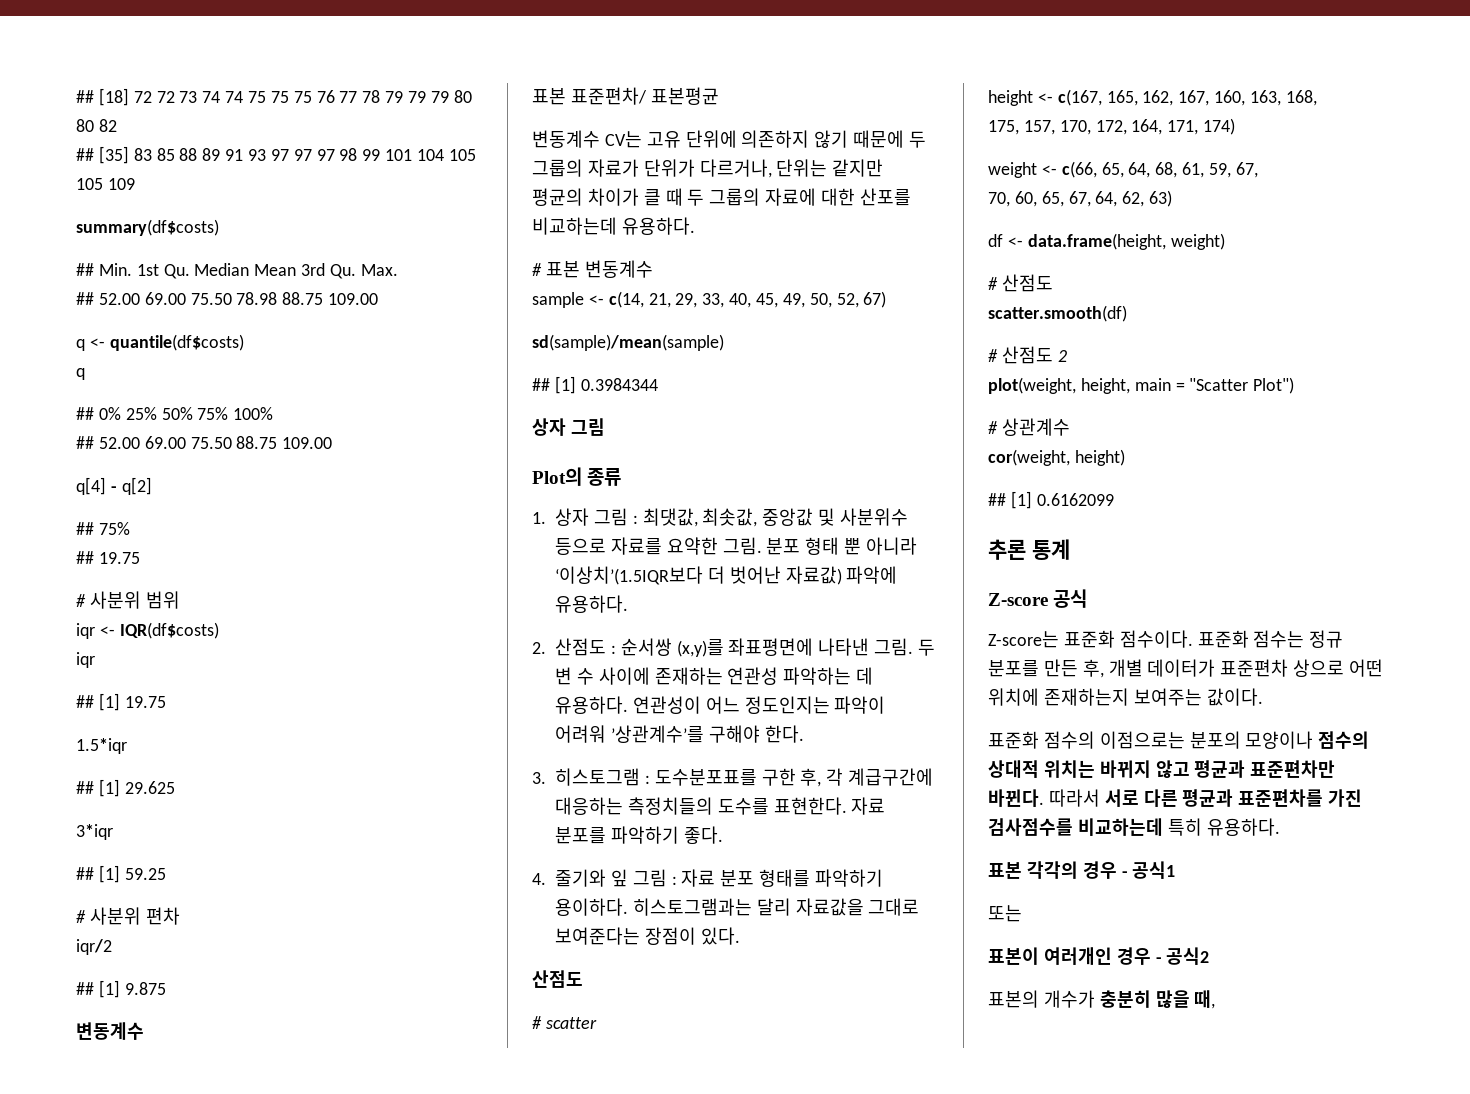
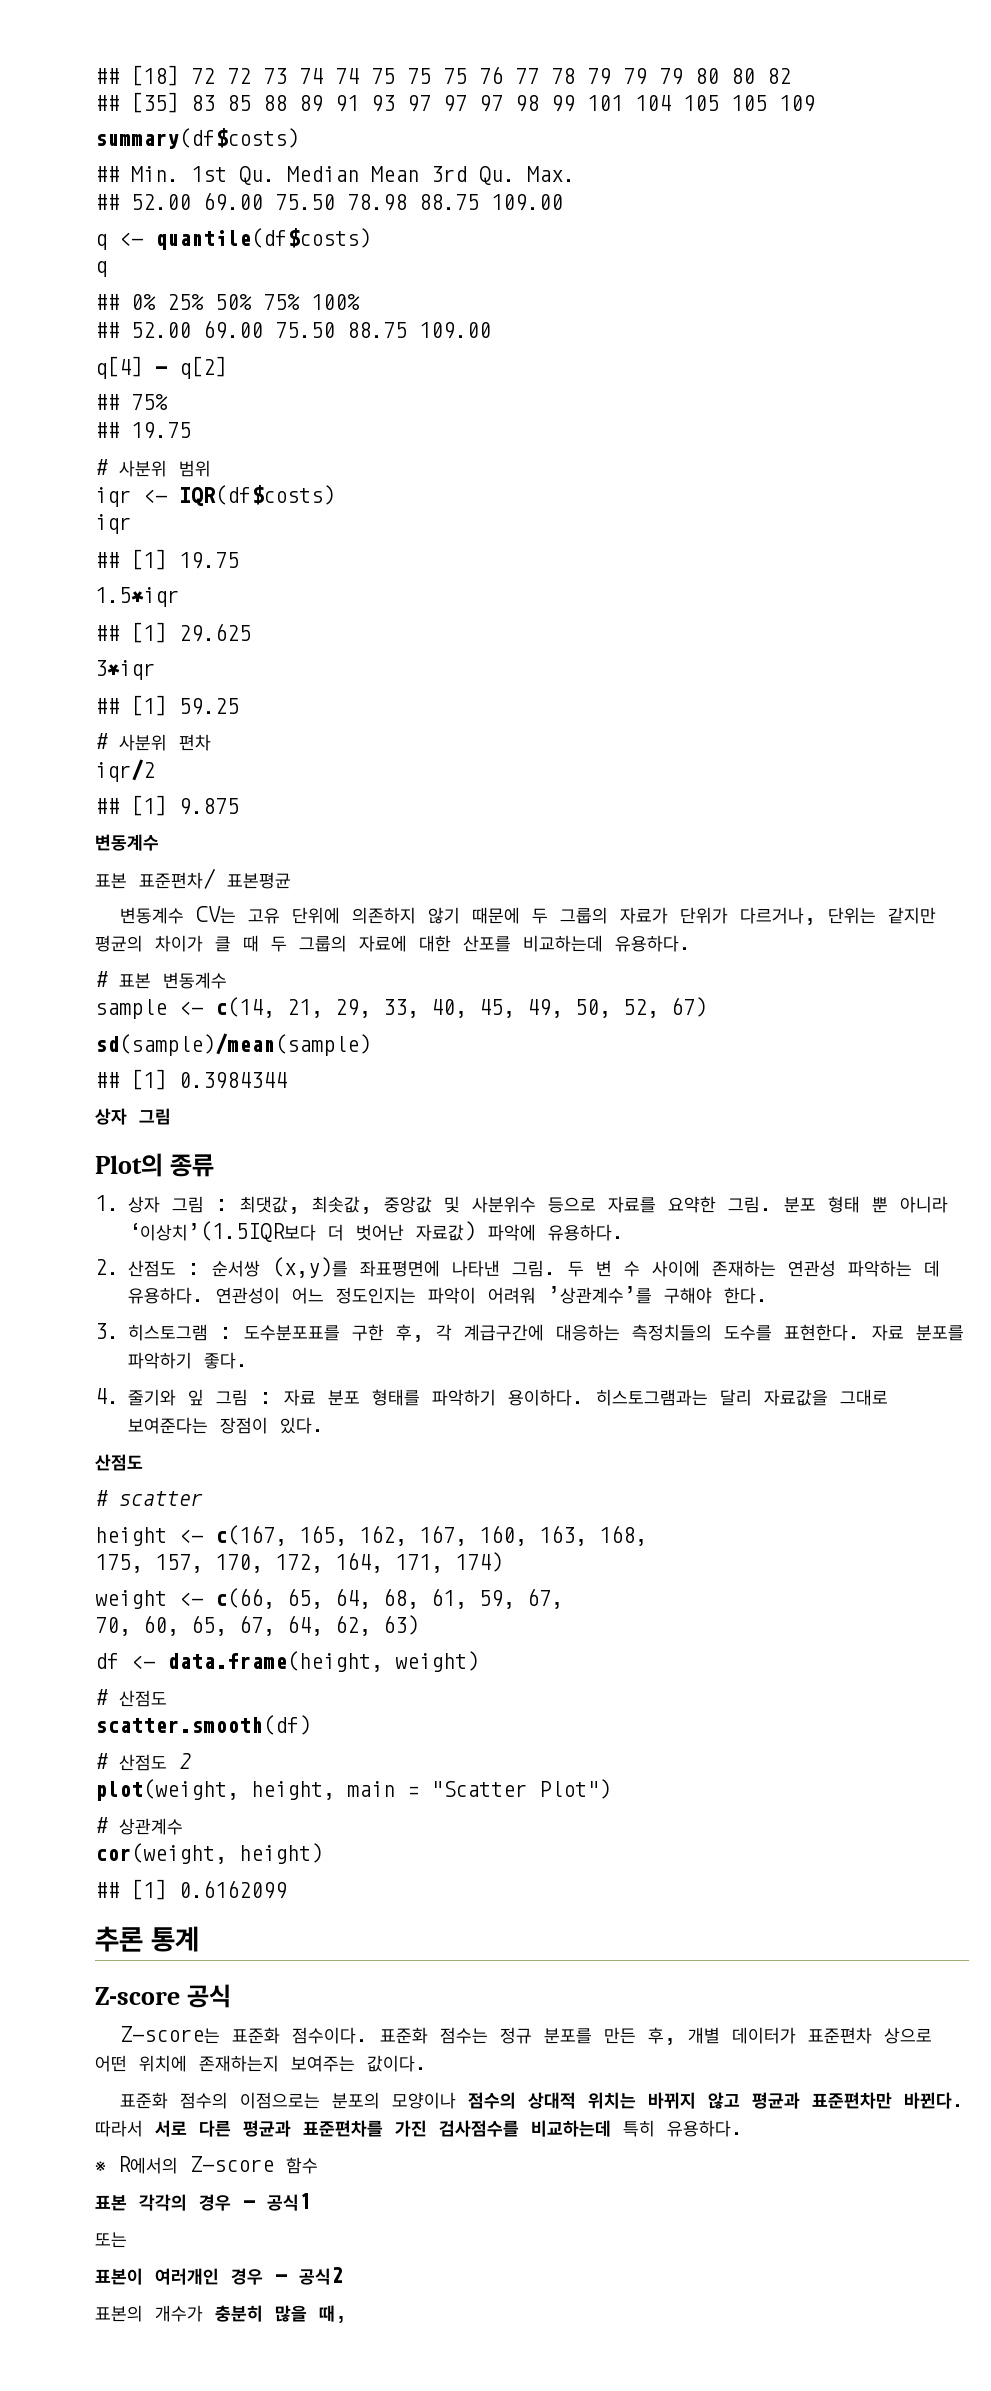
+ ※ R에서의 Z-score 함수

